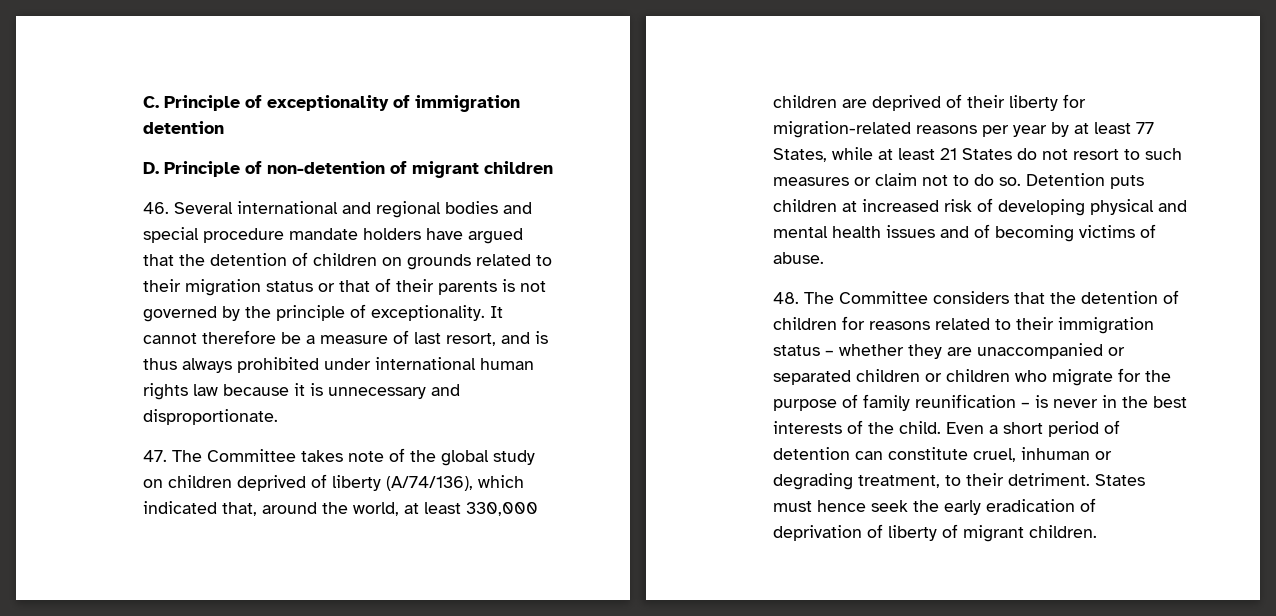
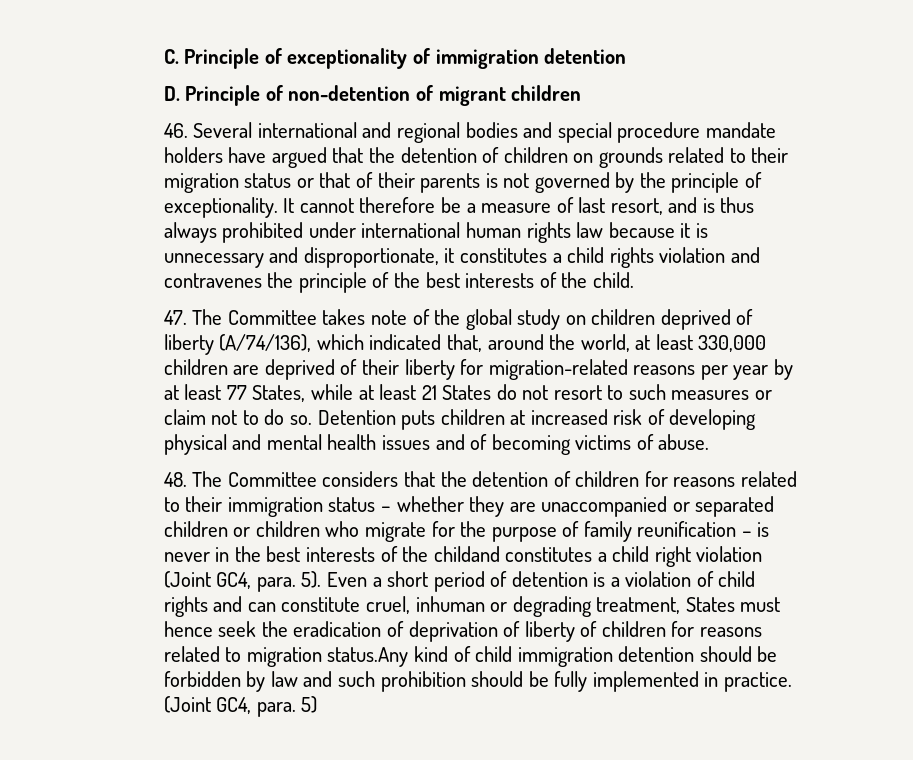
- It cannot therefore be a measure of last resort, and is thus always prohibited under international human rights law because it is unnecessary and disproportionate.
+ It cannot therefore be a measure of last resort, and is thus always prohibited under international human rights law because it is unnecessary and disproportionate, it constitutes a child rights violation and contravenes the principle of the best interests of the child.
- 48. The Committee considers that the detention of children for reasons related to their immigration status – whether they are unaccompanied or separated children or children who migrate for the purpose of family reunification – is never in the best interests of the child.
+ 48. The Committee considers that the detention of children for reasons related to their immigration status – whether they are unaccompanied or separated children or children who migrate for the purpose of family reunification – is never in the best interests of the childand constitutes a child right violation (Joint GC4, para. 5).
- Even a short period of detention can constitute cruel, inhuman or degrading treatment, to their detriment. States must hence seek the early eradication of deprivation of liberty of migrant children.
+ Even a short period of detention is a violation of child rights and can constitute cruel, inhuman or degrading treatment, States must hence seek the eradication of deprivation of liberty of children for reasons related to migration status.Any kind of child immigration detention should be forbidden by law and such prohibition should be fully implemented in practice. (Joint GC4, para. 5)

